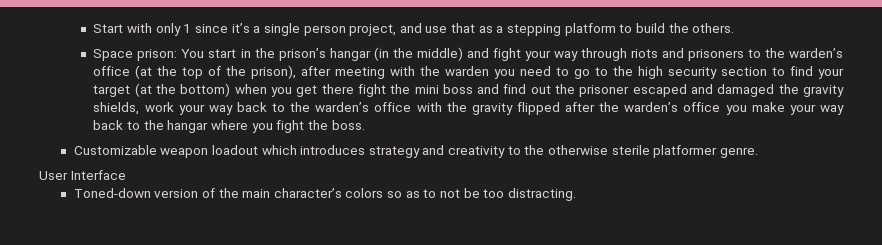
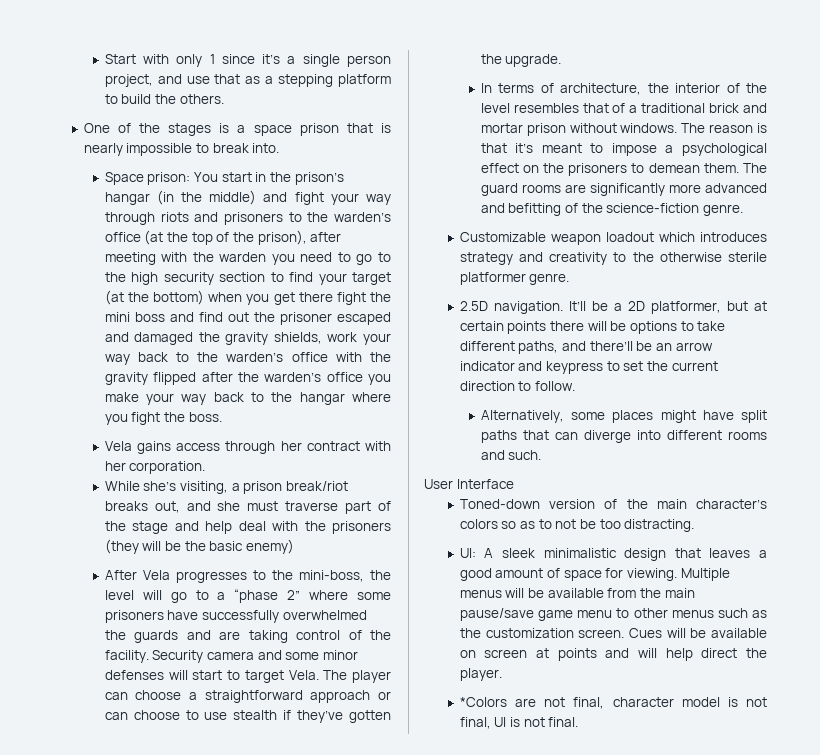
+ One of the stages is a space prison that is nearly impossible to break into.
+ Vela gains access through her contract with her corporation.
+ While she’s visiting, a prison break/riot breaks out, and she must traverse part of the stage and help deal with the prisoners (they will be the basic enemy)
+ After Vela progresses to the mini-boss, the level will go to a “phase 2” where some prisoners have successfully overwhelmed the guards and are taking control of the facility. Security camera and some minor defenses will start to target Vela. The player can choose a straightforward approach or can choose to use stealth if they’ve gotten the upgrade.
+ In terms of architecture, the interior of the level resembles that of a traditional brick and mortar prison without windows. The reason is that it’s meant to impose a psychological effect on the prisoners to demean them. The guard rooms are significantly more advanced and befitting of the science-fiction genre.
+ 2.5D navigation. It’ll be a 2D platformer, but at certain points there will be options to take different paths, and there’ll be an arrow indicator and keypress to set the current direction to follow.
+ Alternatively, some places might have split paths that can diverge into different rooms and such.
+ UI: A sleek minimalistic design that leaves a good amount of space for viewing. Multiple menus will be available from the main pause/save game menu to other menus such as the customization screen. Cues will be available on screen at points and will help direct the player.
+ *Colors are not final, character model is not final, UI is not final.

